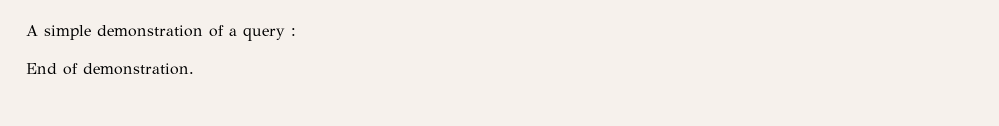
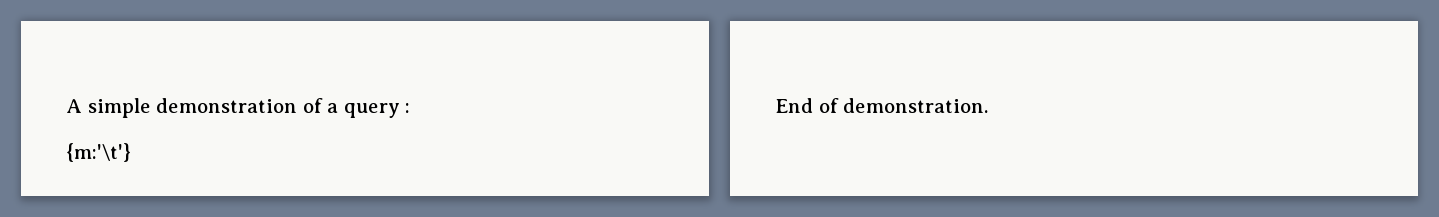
+ {m:'\t'}

